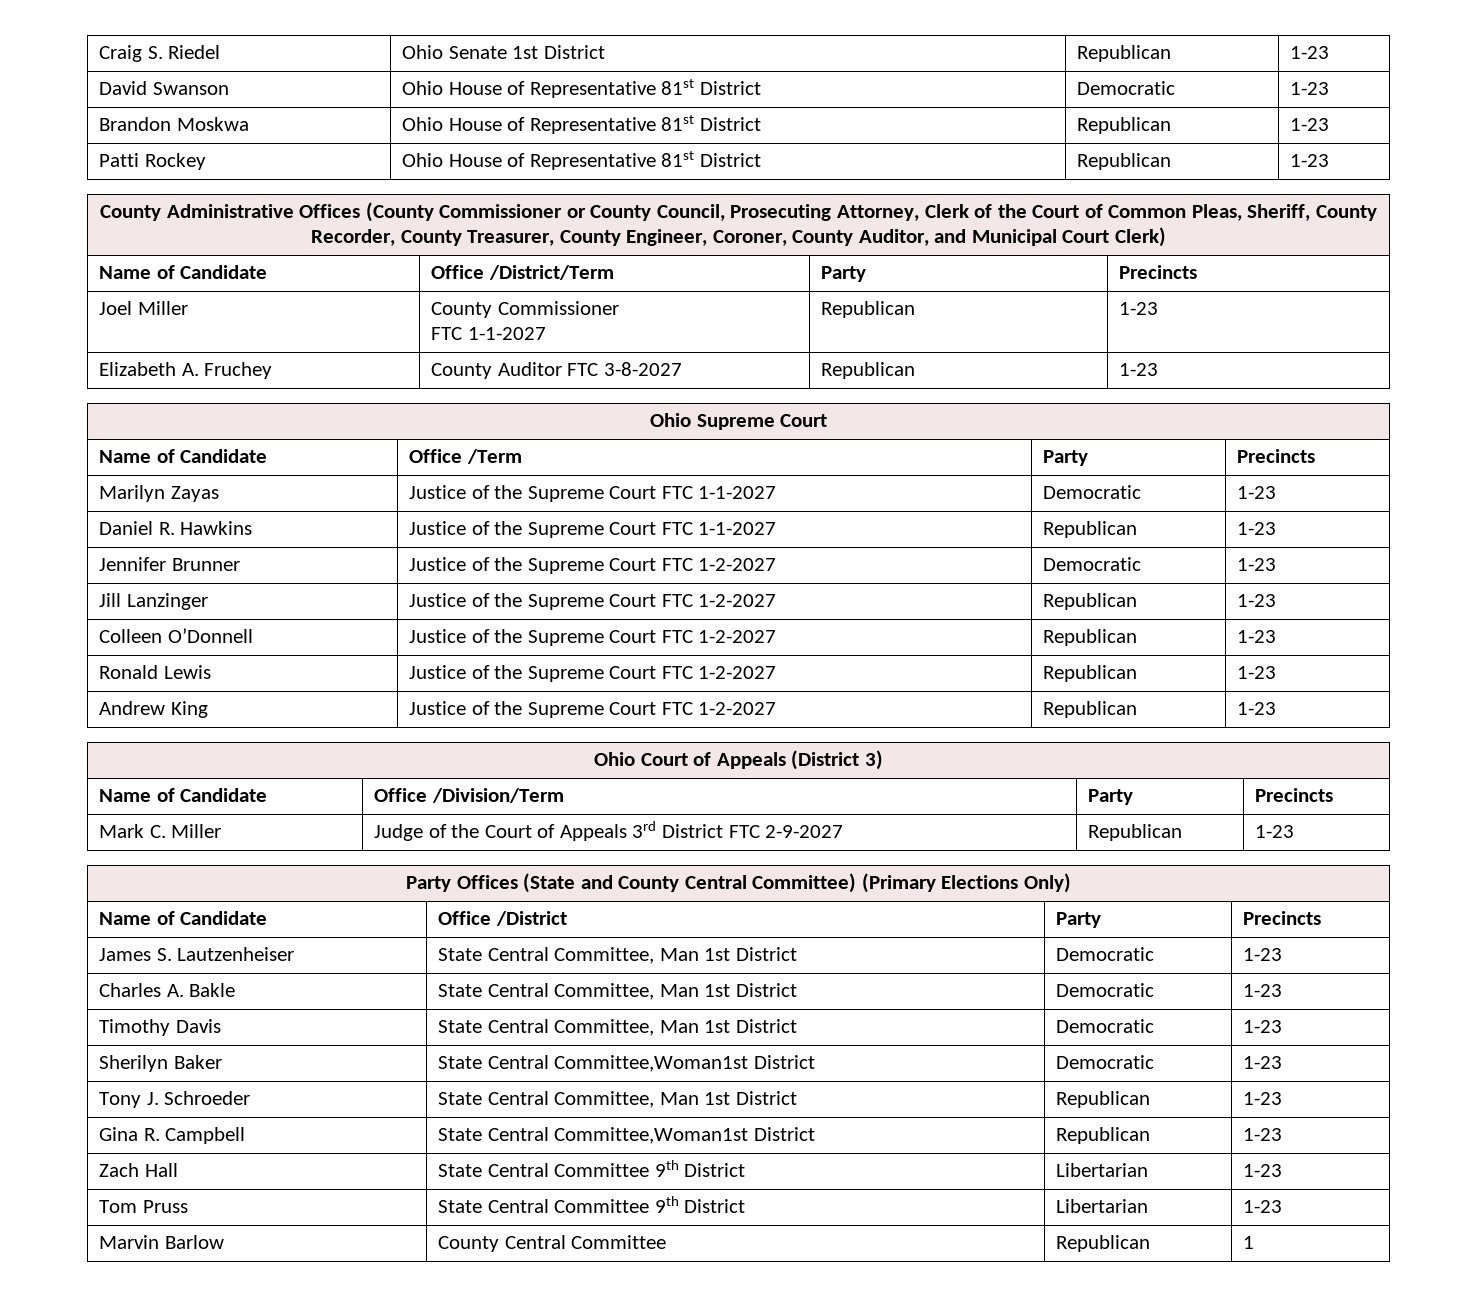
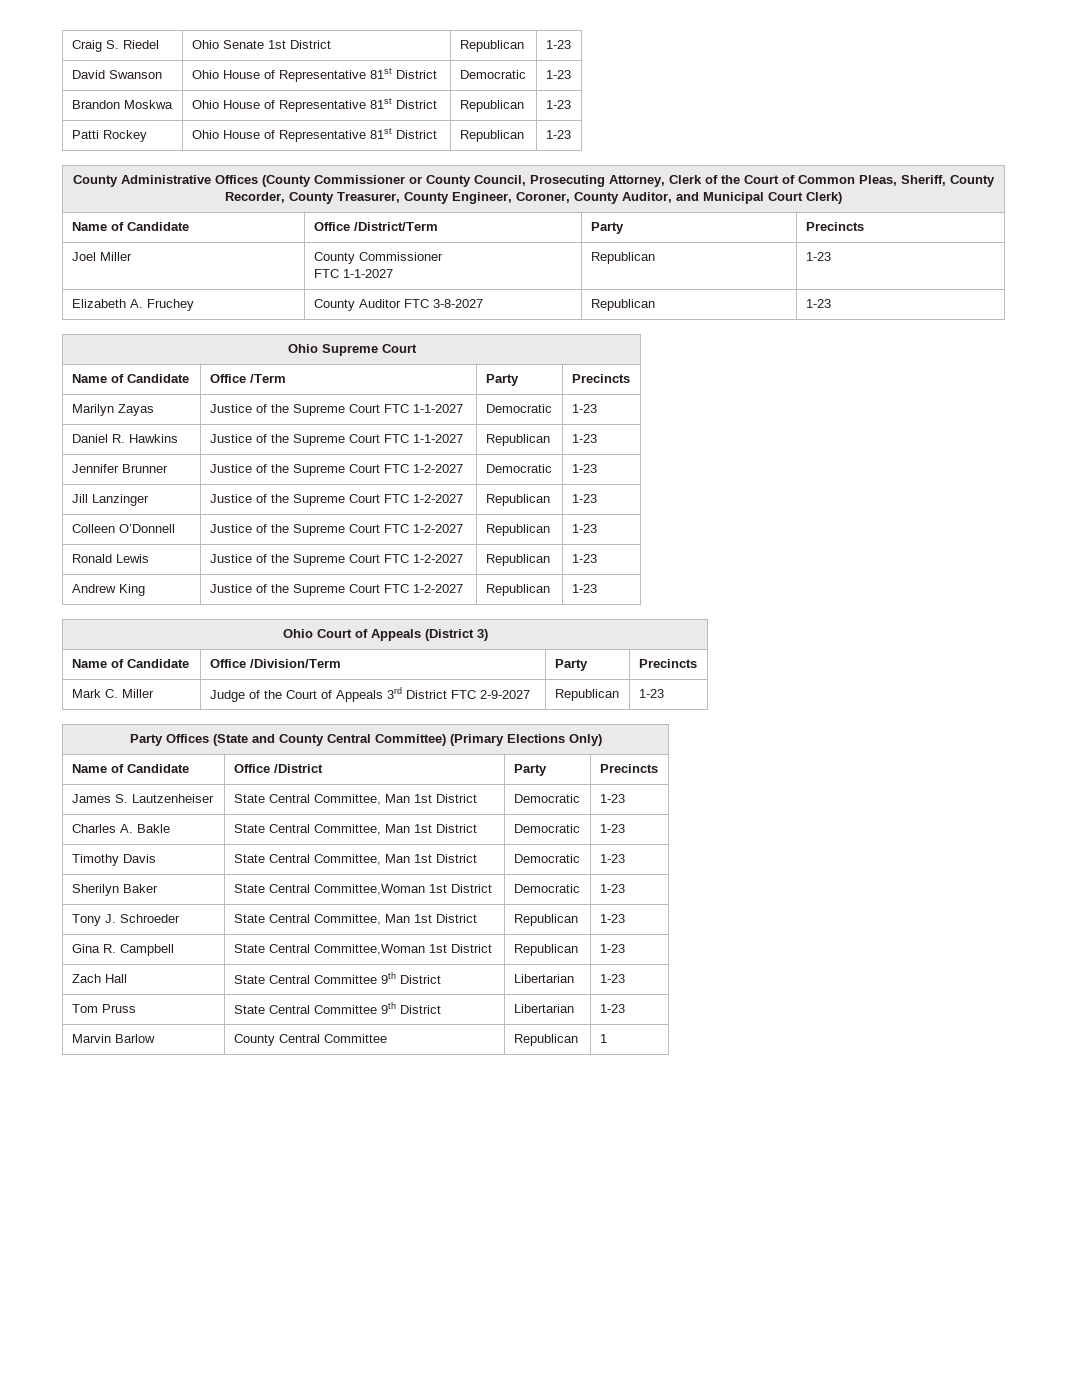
- Sherilyn Baker | State Central Committee,Woman1st District | Democratic | 1-23
+ Sherilyn Baker | State Central Committee,Woman 1st District | Democratic | 1-23
- Gina R. Campbell | State Central Committee,Woman1st District | Republican | 1-23
+ Gina R. Campbell | State Central Committee,Woman 1st District | Republican | 1-23

